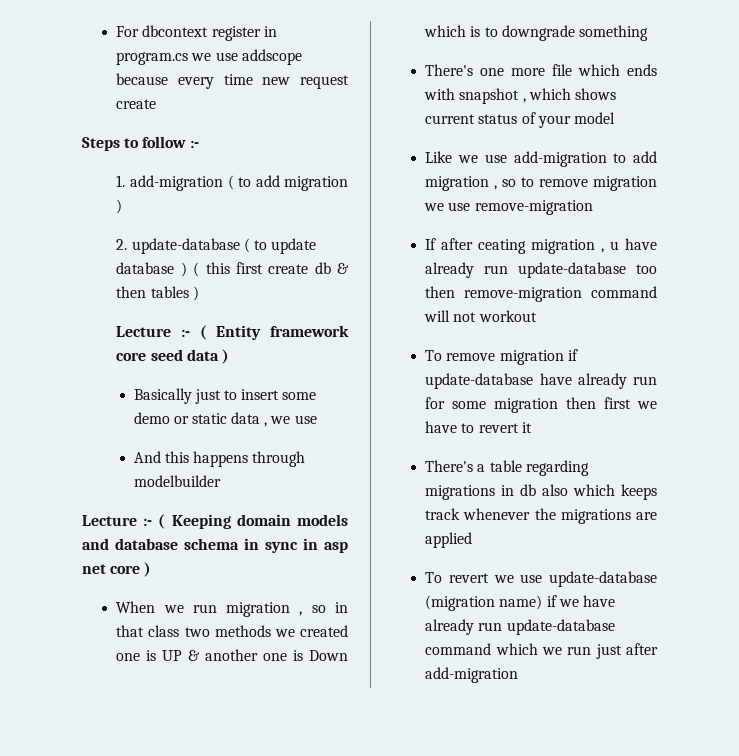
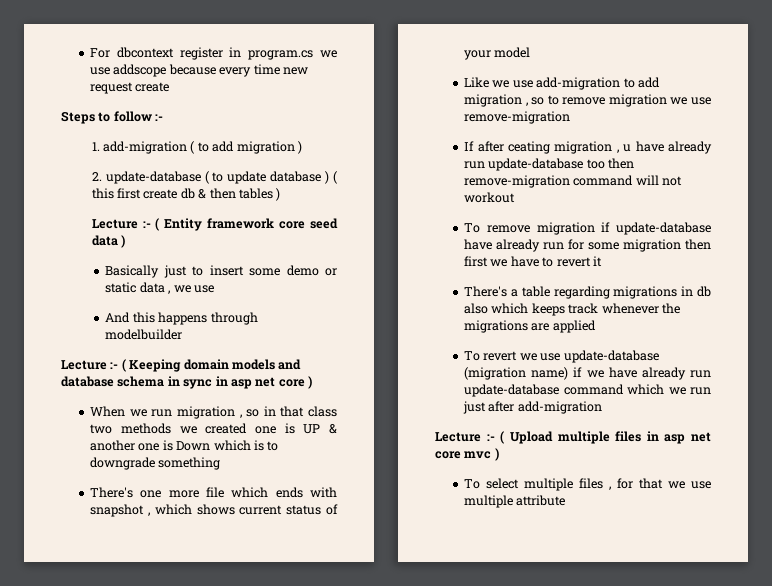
+ Lecture :- ( Upload multiple files in asp net core mvc )
+ To select multiple files , for that we use multiple attribute

